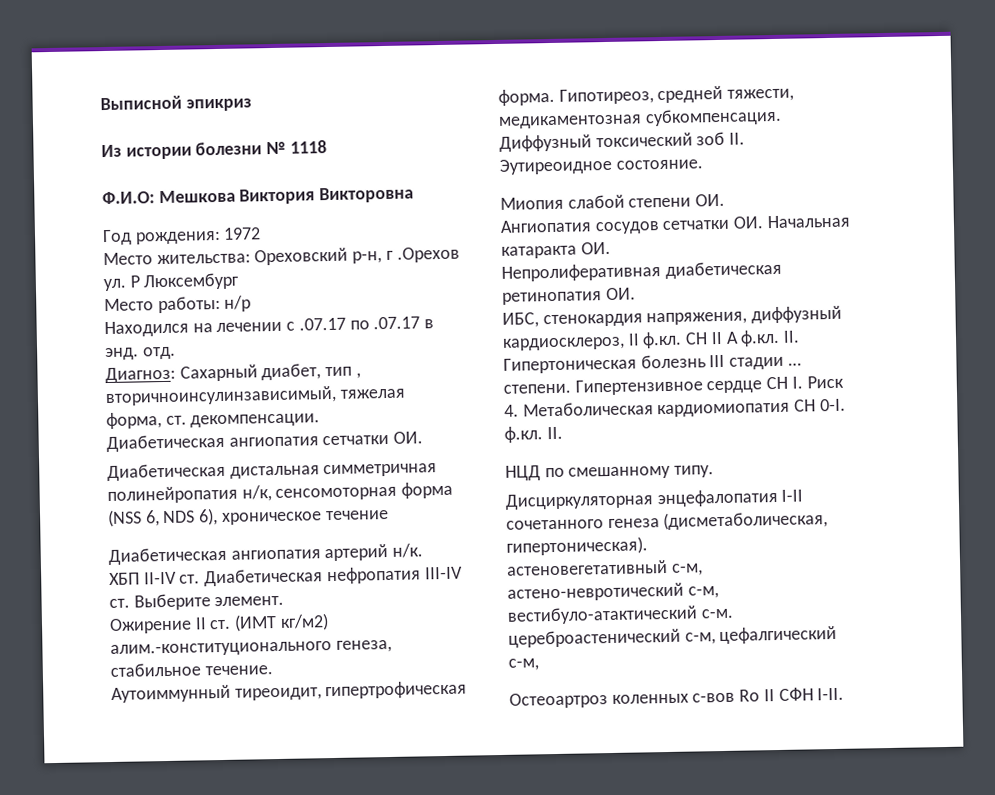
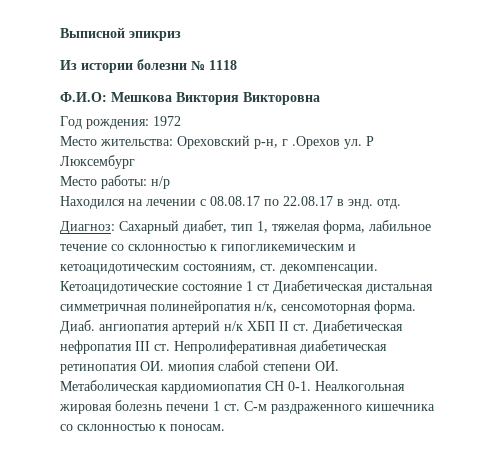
- Находился на лечении с .07.17 по .07.17 в энд. отд.
+ Находился на лечении с 08.08.17 по 22.08.17 в энд. отд.
- Диагноз: Сахарный диабет, тип , вторичноинсулинзависимый, тяжелая форма, ст. декомпенсации.
- Диабетическая ангиопатия сетчатки ОИ.
- Диабетическая дистальная симметричная полинейропатия н/к, сенсомоторная форма (NSS 6, NDS 6), хроническое течение
- Диабетическая ангиопатия артерий н/к.
- ХБП II-IV ст. Диабетическая нефропатия III-IV ст. Выберите элемент.
- Ожирение II ст. (ИМТ кг/м2) алим.-конституционального генеза, стабильное течение.
- Аутоиммунный тиреоидит, гипертрофическая форма. Гипотиреоз, средней тяжести, медикаментозная субкомпенсация. Диффузный токсический зоб II. Эутиреоидное состояние.
- Миопия слабой степени ОИ.
- Ангиопатия сосудов сетчатки ОИ. Начальная катаракта ОИ.
- Непролиферативная диабетическая ретинопатия ОИ.
- ИБС, стенокардия напряжения, диффузный кардиосклероз, II ф.кл. СН II А ф.кл. II. Гипертоническая болезнь III стадии … степени. Гипертензивное сердце СН I. Риск 4. Метаболическая кардиомиопатия СН 0-I. ф.кл. II.
- НЦД по смешанному типу.
- Дисциркуляторная энцефалопатия I-II сочетанного генеза (дисметаболическая, гипертоническая).
- астеновегетативный с-м, астено-невротический с-м, вестибуло-атактический с-м. цереброастенический с-м, цефалгический с-м,
- Остеоартроз коленных с-вов Rо II СФН I-II.
+ Диагноз: Сахарный диабет, тип 1, тяжелая форма, лабильное течение со склонностью к гипогликемическим и кетоацидотическим состояниям, ст. декомпенсации. Кетоацидотические состояние 1 ст Диабетическая дистальная симметричная полинейропатия н/к, сенсомоторная форма. Диаб. ангиопатия артерий н/к ХБП II ст. Диабетическая нефропатия III ст. Непролиферативная диабетическая ретинопатия ОИ. миопия слабой степени ОИ. Метаболическая кардиомиопатия СН 0-1. Неалкогольная жировая болезнь печени 1 ст. С-м раздраженного кишечника со склонностью к поносам.

